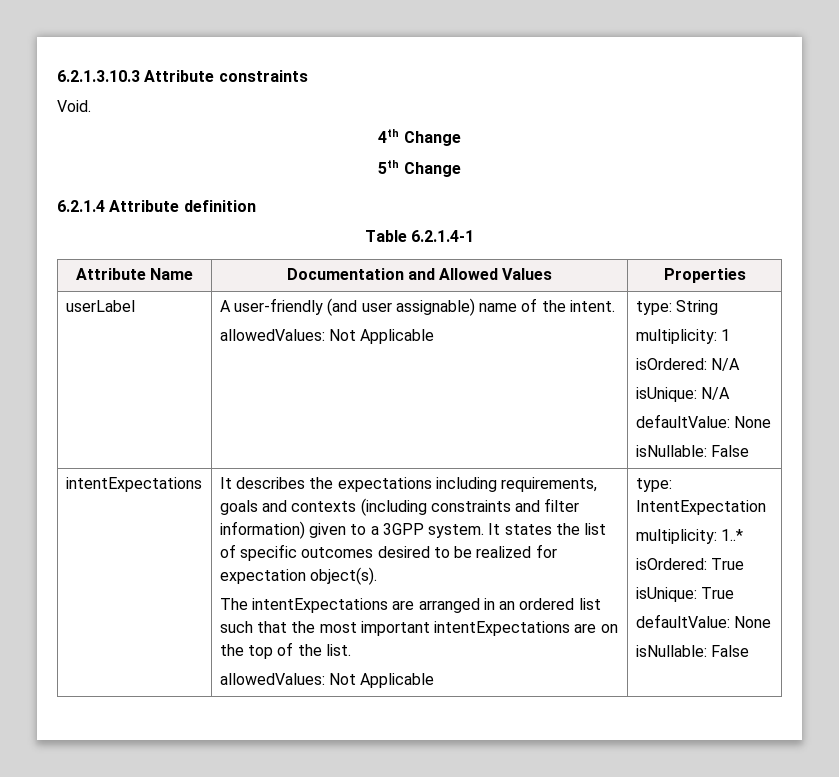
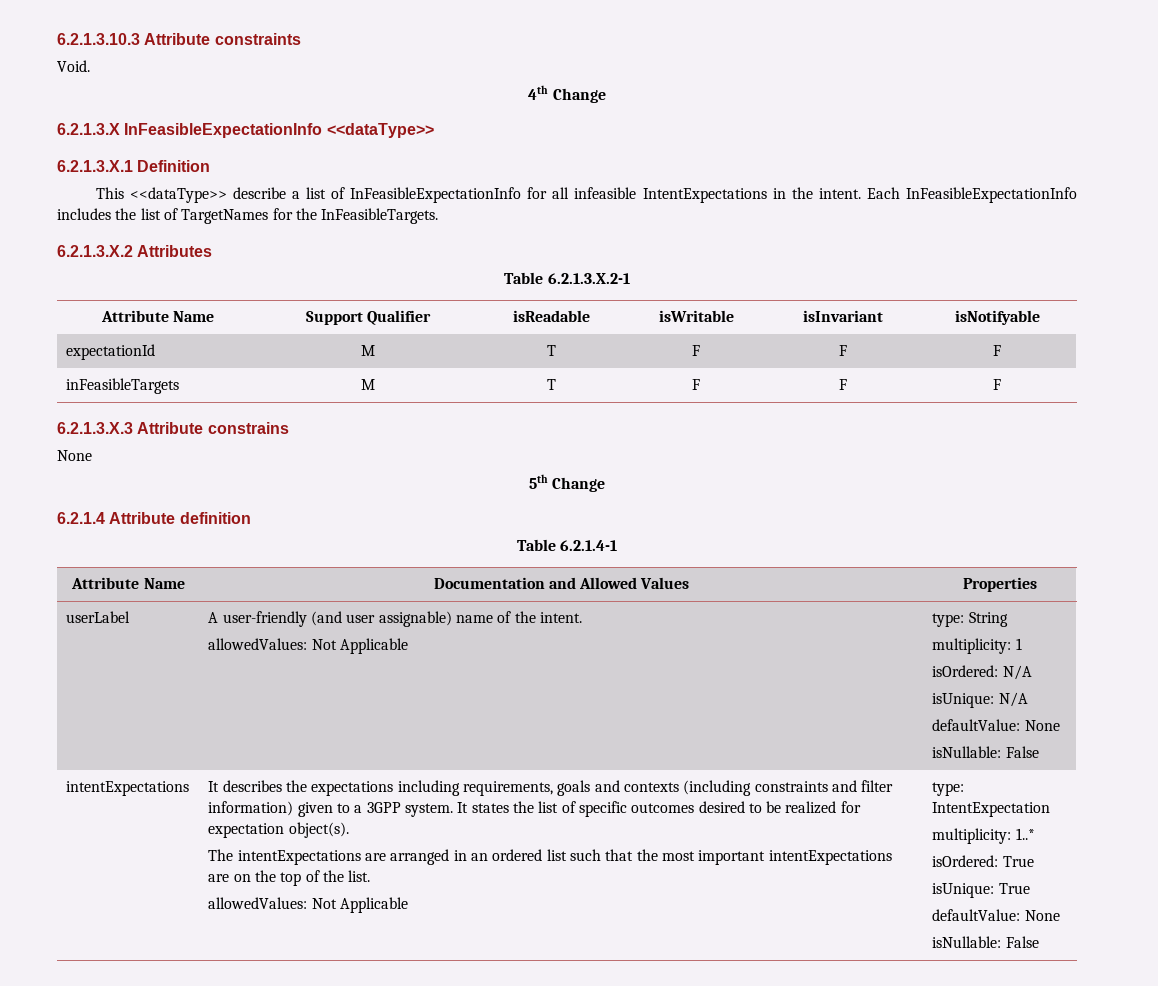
+ 6.2.1.3.X InFeasibleExpectationInfo <<dataType>>
+ 6.2.1.3.X.1 Definition
+ This <<dataType>> describe a list of InFeasibleExpectationInfo for all infeasible IntentExpectations in the intent. Each InFeasibleExpectationInfo includes the list of TargetNames for the InFeasibleTargets.
+ 6.2.1.3.X.2 Attributes
+ Table 6.2.1.3.X.2-1
+ Attribute Name | Support Qualifier | isReadable | isWritable | isInvariant | isNotifyable
+ expectationId | M | T | F | F | F
+ inFeasibleTargets | M | T | F | F | F
+ 6.2.1.3.X.3 Attribute constrains
+ None

